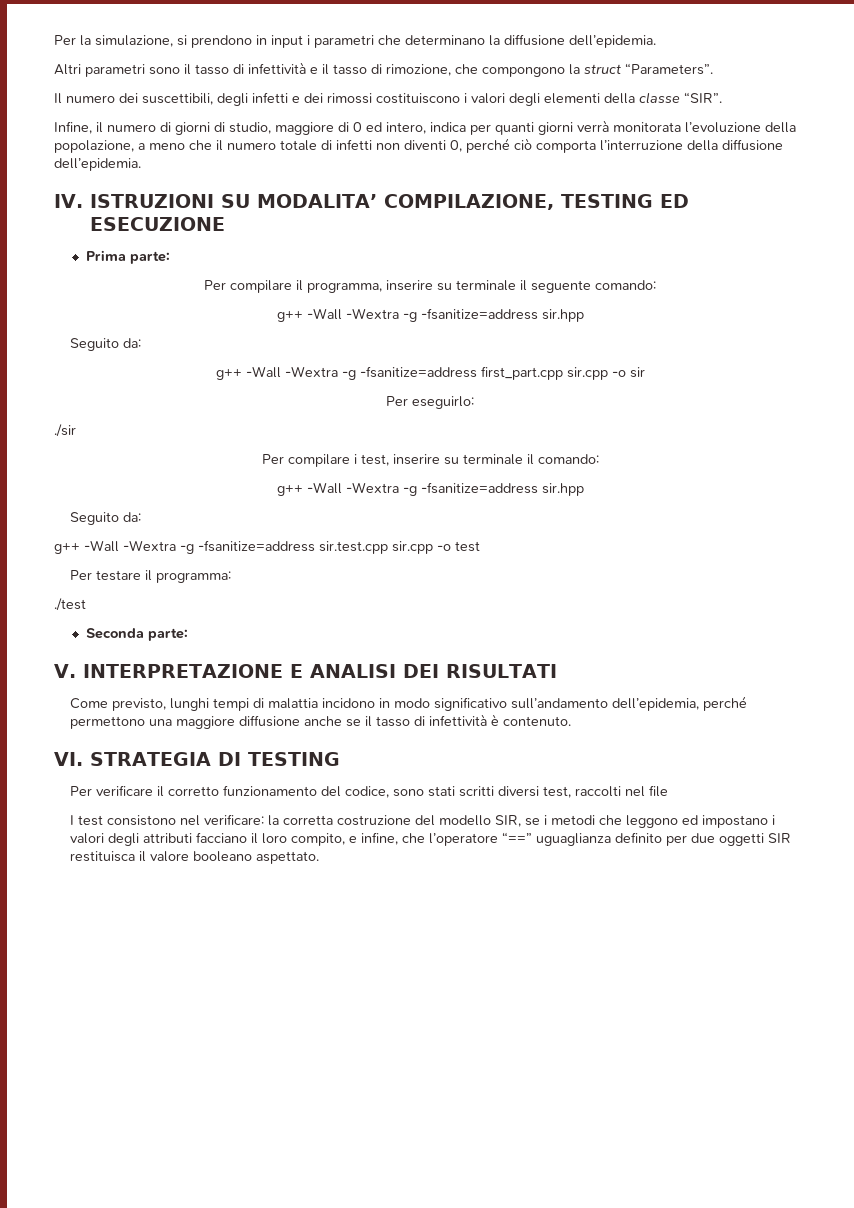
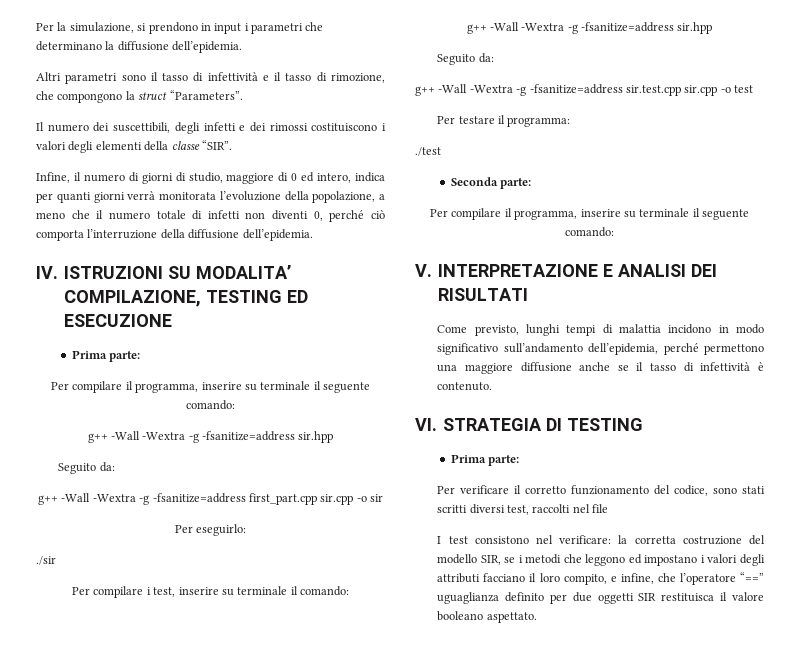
  Seconda parte:
+ Per compilare il programma, inserire su terminale il seguente comando:
  VI. STRATEGIA DI TESTING
+ Prima parte:

